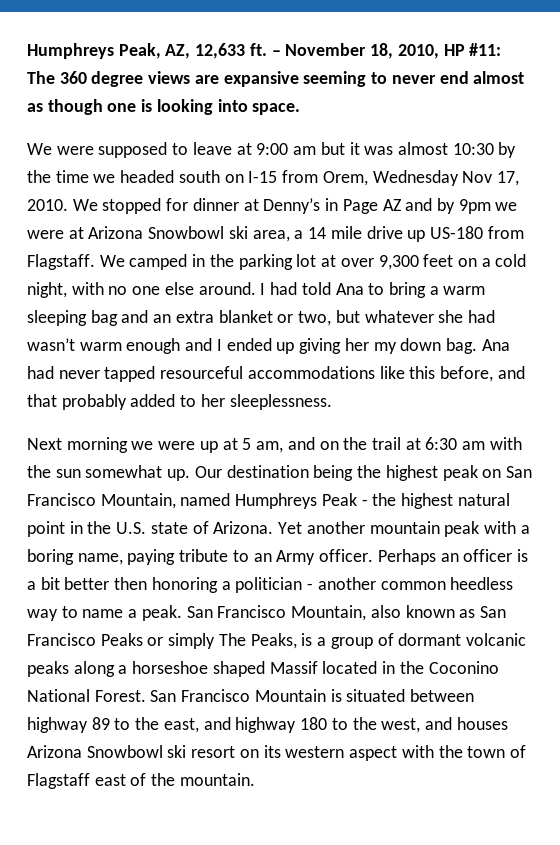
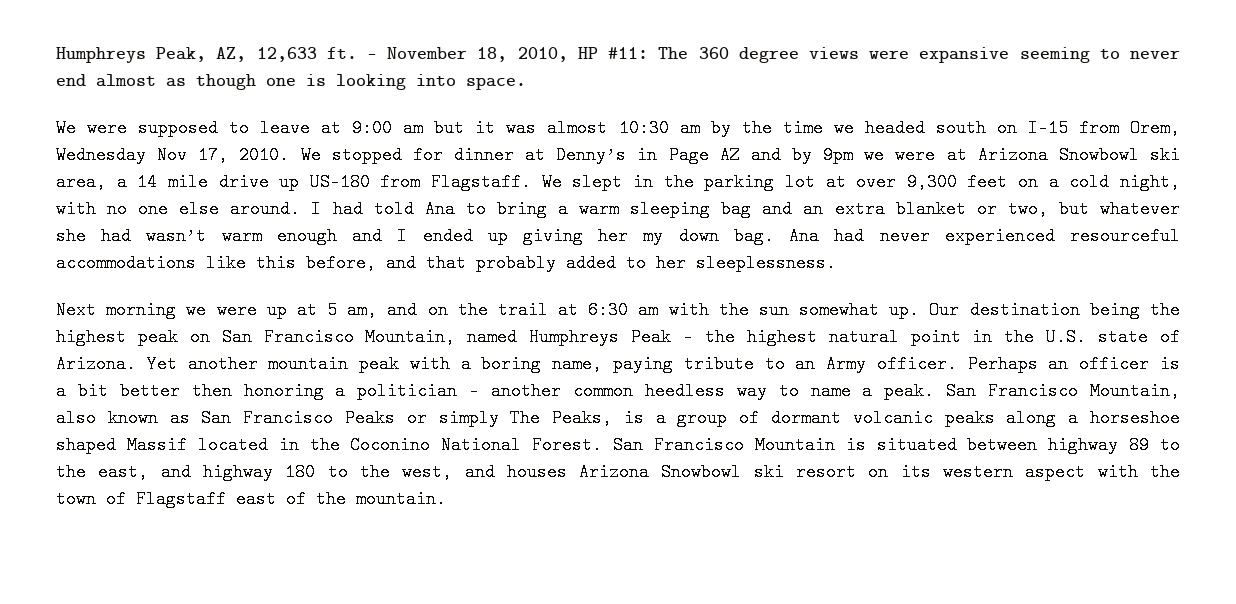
- – November 18, 2010, HP #11: The 360 degree views are expansive seeming to never end almost as though one is looking into space.
+ – November 18, 2010, HP #11: The 360 degree views were expansive seeming to never end almost as though one is looking into space.
- We were supposed to leave at 9:00 am but it was almost 10:30 by the time we headed south on I-15 from Orem, Wednesday Nov 17, 2010.
+ We were supposed to leave at 9:00 am but it was almost 10:30 am by the time we headed south on I-15 from Orem, Wednesday Nov 17, 2010.
- We camped in the parking lot at over 9,300 feet on a cold night, with no one else around.
+ We slept in the parking lot at over 9,300 feet on a cold night, with no one else around.
- Ana had never tapped resourceful accommodations like this before, and that probably added to her sleeplessness.
+ Ana had never experienced resourceful accommodations like this before, and that probably added to her sleeplessness.

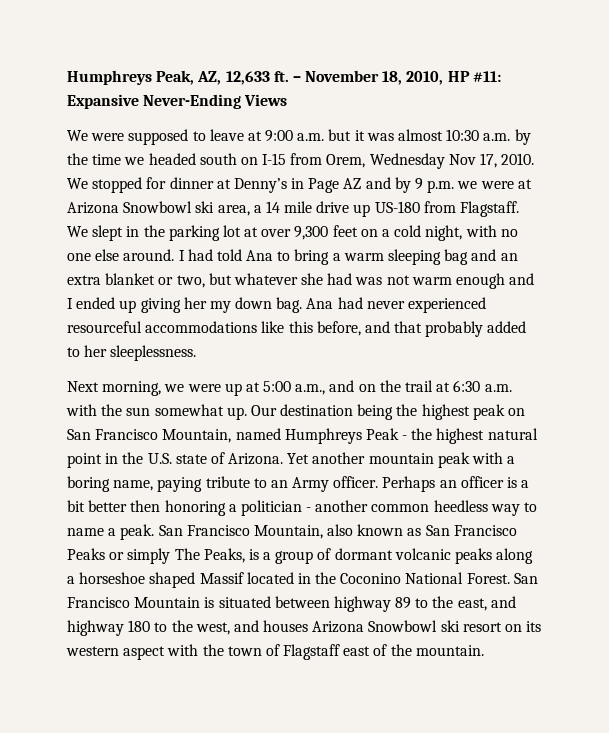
- – November 18, 2010, HP #11: The 360 degree views were expansive seeming to never end almost as though one is looking into space.
+ – November 18, 2010, HP #11: Expansive Never-Ending Views
- We were supposed to leave at 9:00 am but it was almost 10:30 am by the time we headed south on I-15 from Orem, Wednesday Nov 17, 2010.
+ We were supposed to leave at 9:00 a.m. but it was almost 10:30 a.m. by the time we headed south on I-15 from Orem, Wednesday Nov 17, 2010.
- We stopped for dinner at Denny’s in Page AZ and by 9pm we were at Arizona Snowbowl ski area, a 14 mile drive up US-180 from Flagstaff.
+ We stopped for dinner at Denny’s in Page AZ and by 9 p.m. we were at Arizona Snowbowl ski area, a 14 mile drive up US-180 from Flagstaff.
- I had told Ana to bring a warm sleeping bag and an extra blanket or two, but whatever she had wasn’t warm enough and I ended up giving her my down bag.
+ I had told Ana to bring a warm sleeping bag and an extra blanket or two, but whatever she had was not warm enough and I ended up giving her my down bag.
- Next morning we were up at 5 am, and on the trail at 6:30 am with the sun somewhat up.
+ Next morning, we were up at 5:00 a.m., and on the trail at 6:30 a.m. with the sun somewhat up.

